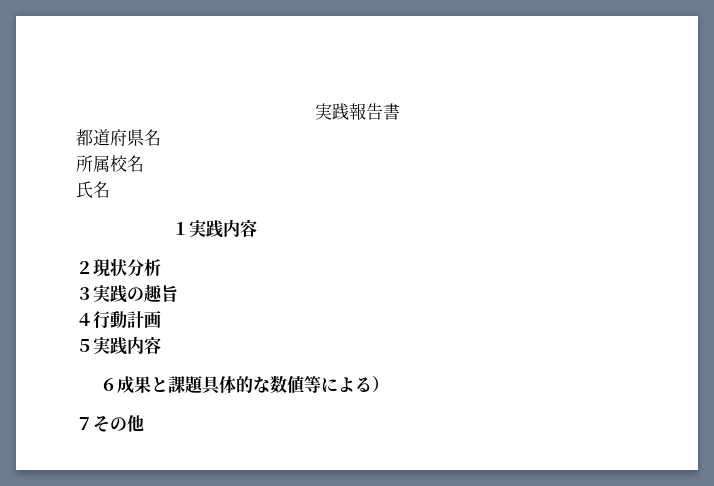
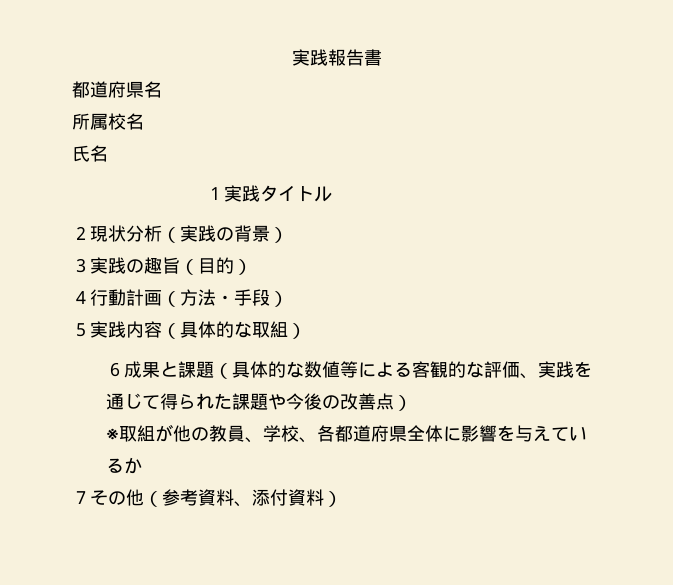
- １実践内容
+ １実践タイトル
- ２現状分析
+ ２現状分析（実践の背景）
- ３実践の趣旨
+ ３実践の趣旨（目的）
- ４行動計画
+ ４行動計画（方法・手段）
- ５実践内容
+ ５実践内容（具体的な取組）
- ６成果と課題具体的な数値等による）
- ７その他
+ ６成果と課題（具体的な数値等による客観的な評価、実践を通じて得られた課題や今後の改善点）
+ ※取組が他の教員、学校、各都道府県全体に影響を与えているか
+ ７その他（参考資料、添付資料）

